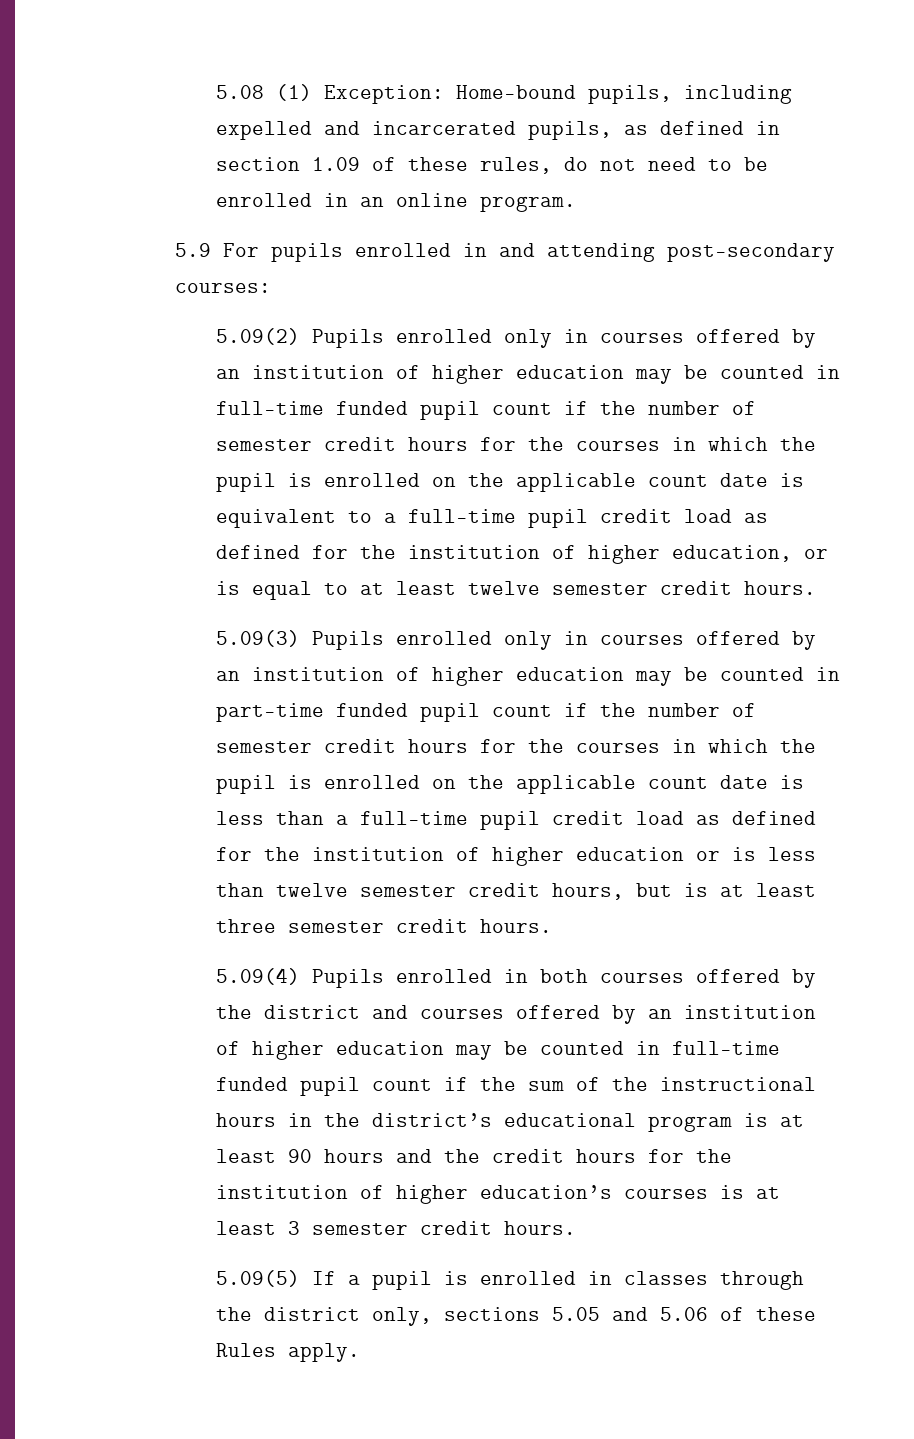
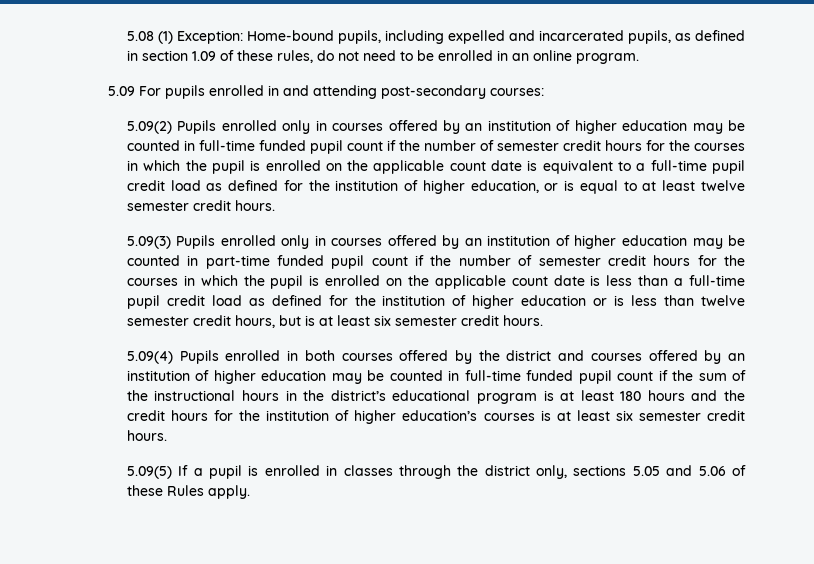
- 5.9 For pupils enrolled in and attending post-secondary courses:
+ 5.09 For pupils enrolled in and attending post-secondary courses:
- 5.09(3) Pupils enrolled only in courses offered by an institution of higher education may be counted in part-time funded pupil count if the number of semester credit hours for the courses in which the pupil is enrolled on the applicable count date is less than a full-time pupil credit load as defined for the institution of higher education or is less than twelve semester credit hours, but is at least three semester credit hours.
+ 5.09(3) Pupils enrolled only in courses offered by an institution of higher education may be counted in part-time funded pupil count if the number of semester credit hours for the courses in which the pupil is enrolled on the applicable count date is less than a full-time pupil credit load as defined for the institution of higher education or is less than twelve semester credit hours, but is at least six semester credit hours.
- 5.09(4) Pupils enrolled in both courses offered by the district and courses offered by an institution of higher education may be counted in full-time funded pupil count if the sum of the instructional hours in the district’s educational program is at least 90 hours and the credit hours for the institution of higher education’s courses is at least 3 semester credit hours.
+ 5.09(4) Pupils enrolled in both courses offered by the district and courses offered by an institution of higher education may be counted in full-time funded pupil count if the sum of the instructional hours in the district’s educational program is at least 180 hours and the credit hours for the institution of higher education’s courses is at least six semester credit hours.

